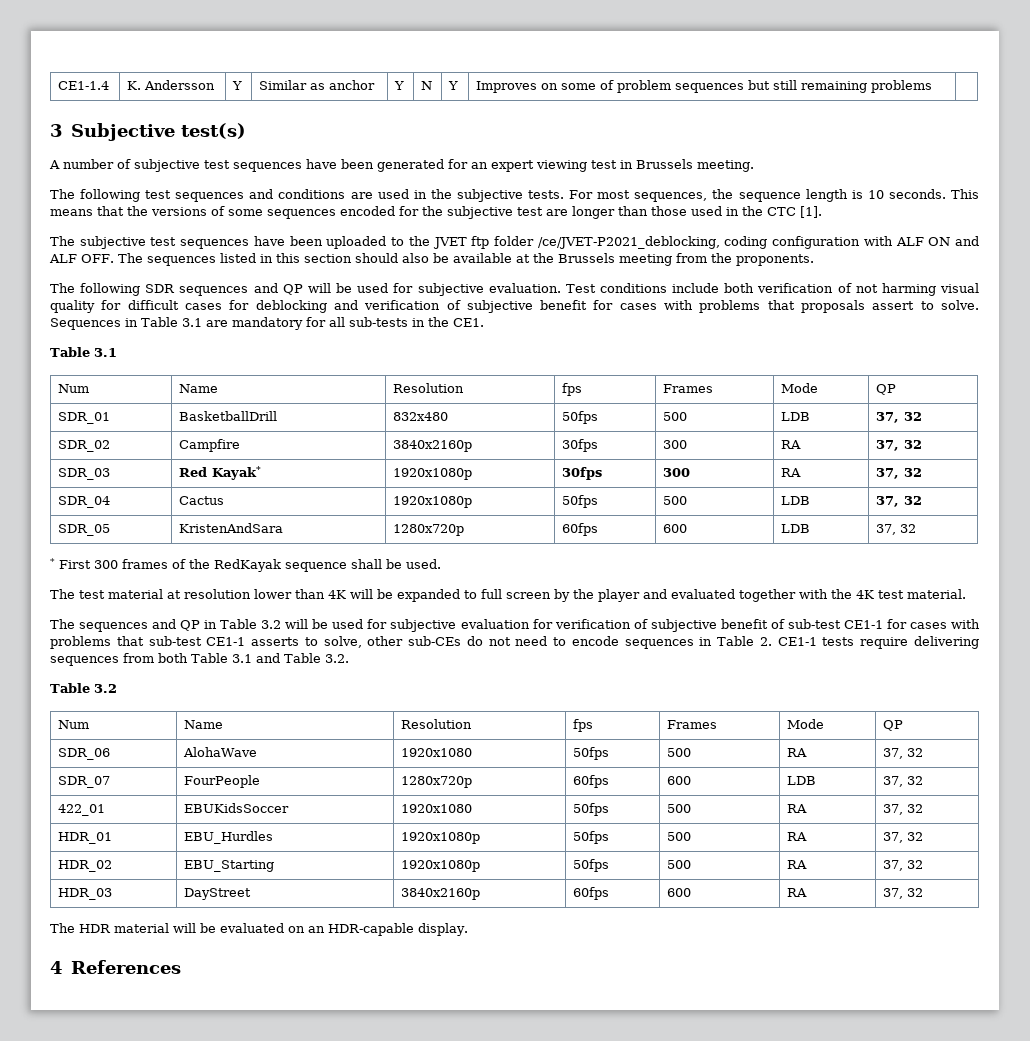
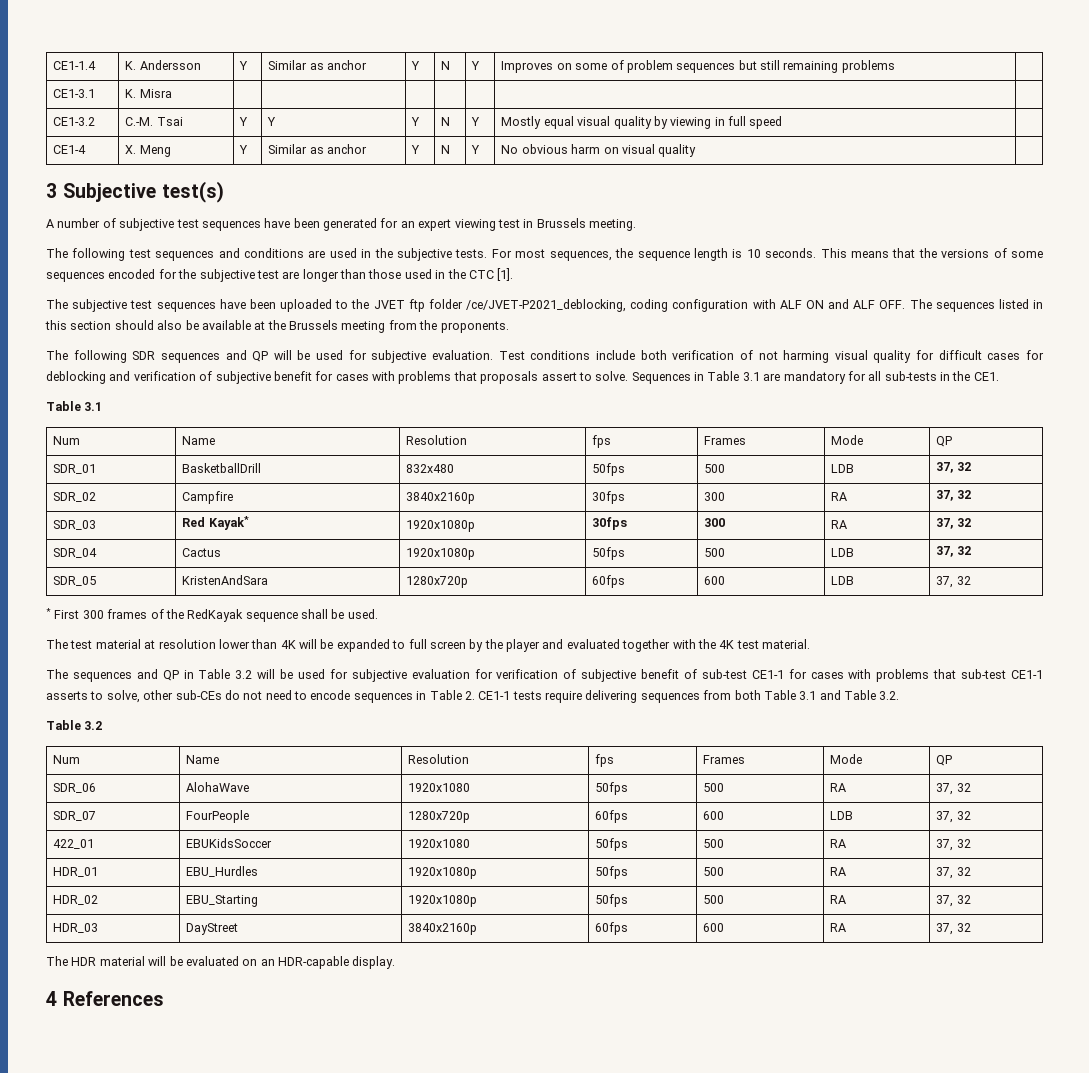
+ CE1-3.1 | K. Misra | | | | | | |
+ CE1-3.2 | C.-M. Tsai | Y | Y | Y | N | Y | Mostly equal visual quality by viewing in full speed |
+ CE1-4 | X. Meng | Y | Similar as anchor | Y | N | Y | No obvious harm on visual quality |

